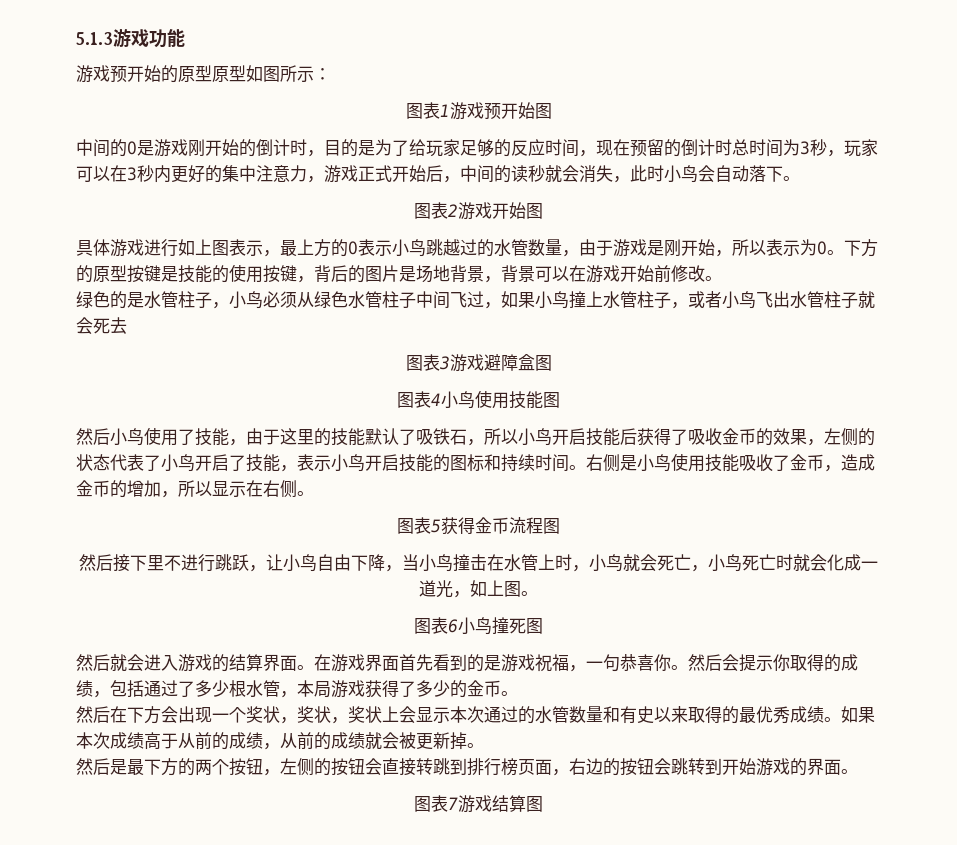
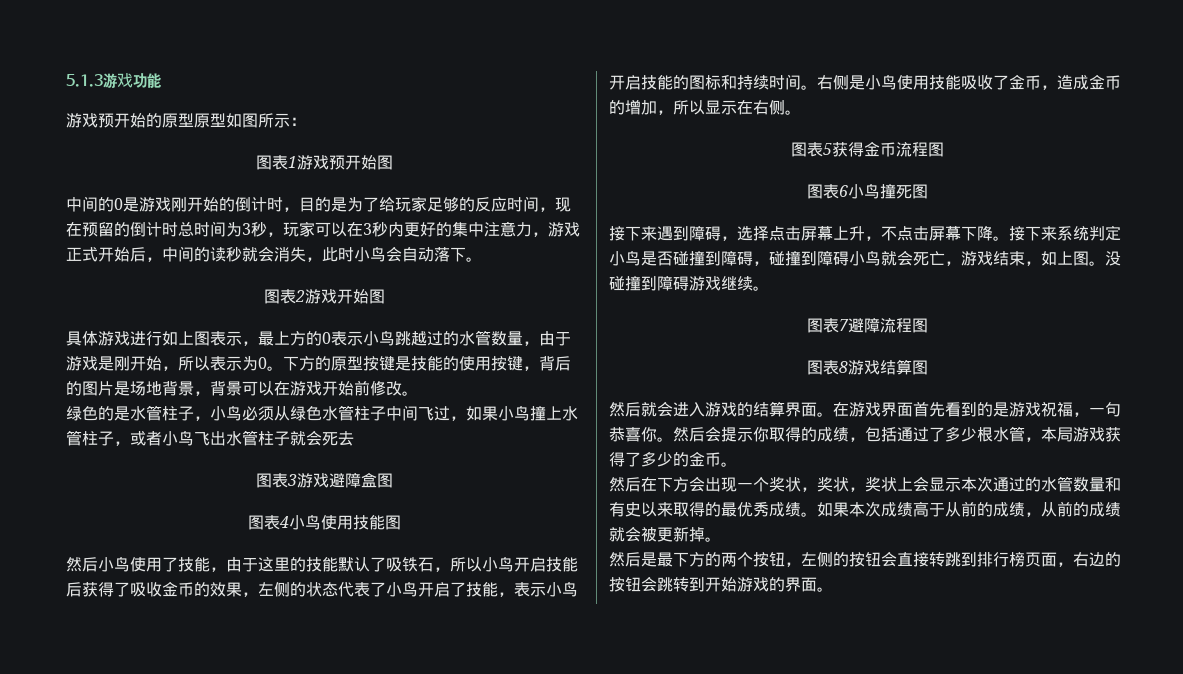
- 然后接下里不进行跳跃，让小鸟自由下降，当小鸟撞击在水管上时，小鸟就会死亡，小鸟死亡时就会化成一道光，如上图。
  图表6小鸟撞死图
+ 接下来遇到障碍，选择点击屏幕上升，不点击屏幕下降。接下来系统判定小鸟是否碰撞到障碍，碰撞到障碍小鸟就会死亡，游戏结束，如上图。没碰撞到障碍游戏继续。
+ 图表7避障流程图
+ 图表8游戏结算图
- 图表7游戏结算图

